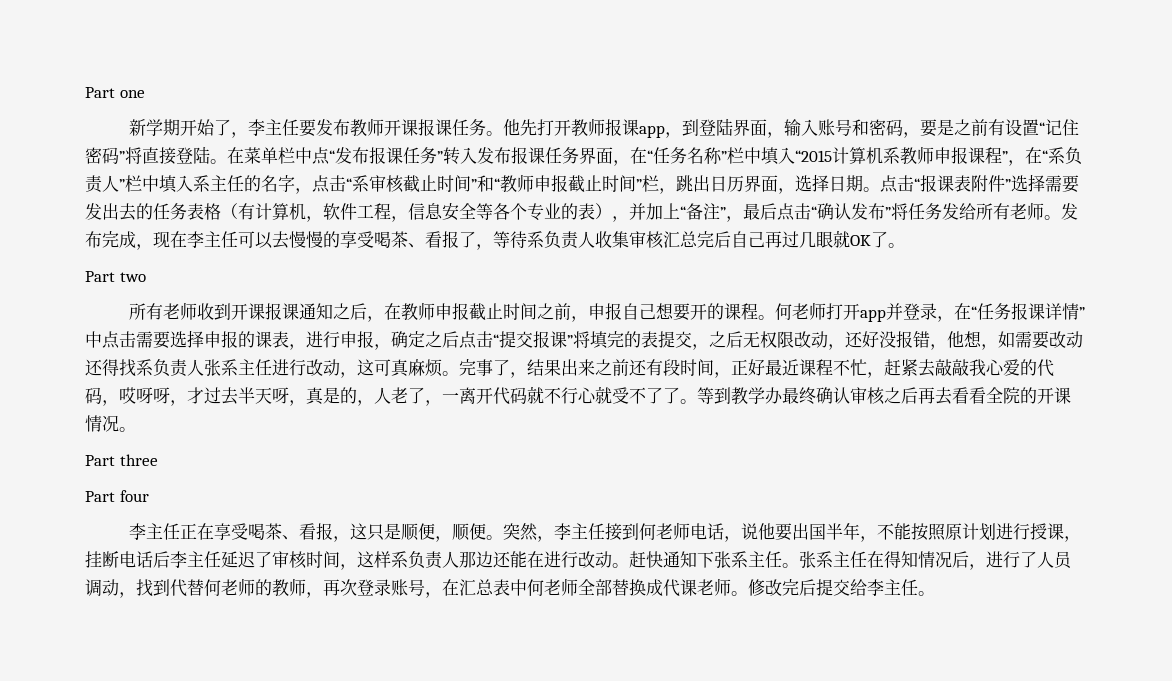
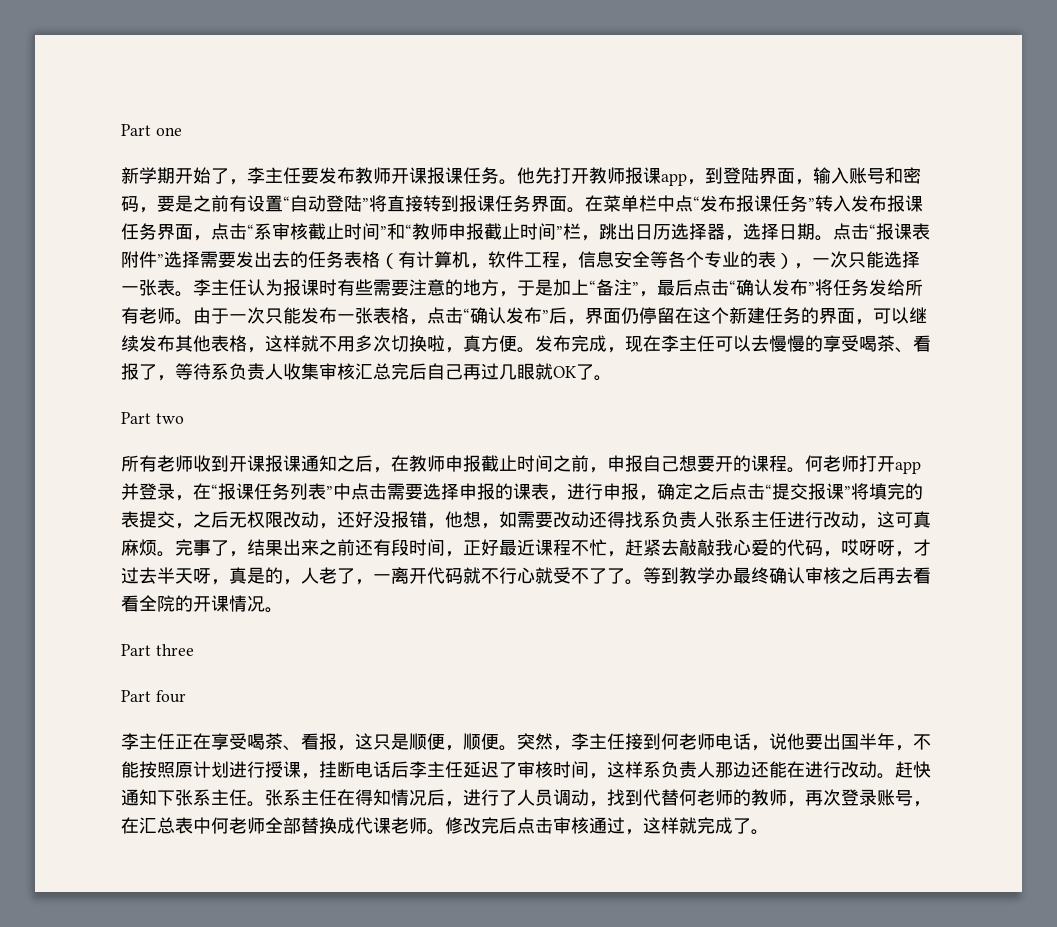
- 他先打开教师报课app，到登陆界面，输入账号和密码，要是之前有设置“记住密码”将直接登陆。
+ 他先打开教师报课app，到登陆界面，输入账号和密码，要是之前有设置“自动登陆”将直接转到报课任务界面。
- 在菜单栏中点“发布报课任务”转入发布报课任务界面，在“任务名称”栏中填入“2015计算机系教师申报课程”，在“系负责人”栏中填入系主任的名字，点击“系审核截止时间”和“教师申报截止时间”栏，跳出日历界面，选择日期。
+ 在菜单栏中点“发布报课任务”转入发布报课任务界面，点击“系审核截止时间”和“教师申报截止时间”栏，跳出日历选择器，选择日期。
- 点击“报课表附件”选择需要发出去的任务表格（有计算机，软件工程，信息安全等各个专业的表），并加上“备注”，最后点击“确认发布”将任务发给所有老师。
+ 点击“报课表附件”选择需要发出去的任务表格（有计算机，软件工程，信息安全等各个专业的表），一次只能选择一张表。李主任认为报课时有些需要注意的地方，于是加上“备注”，最后点击“确认发布”将任务发给所有老师。
+ 由于一次只能发布一张表格，点击“确认发布”后，界面仍停留在这个新建任务的界面，可以继续发布其他表格，这样就不用多次切换啦，真方便。
- 何老师打开app并登录，在“任务报课详情”中点击需要选择申报的课表，进行申报，确定之后点击“提交报课”将填完的表提交，之后无权限改动，还好没报错，他想，如需要改动还得找系负责人张系主任进行改动，这可真麻烦。
+ 何老师打开app并登录，在“报课任务列表”中点击需要选择申报的课表，进行申报，确定之后点击“提交报课”将填完的表提交，之后无权限改动，还好没报错，他想，如需要改动还得找系负责人张系主任进行改动，这可真麻烦。
- 修改完后提交给李主任。
+ 修改完后点击审核通过，这样就完成了。

